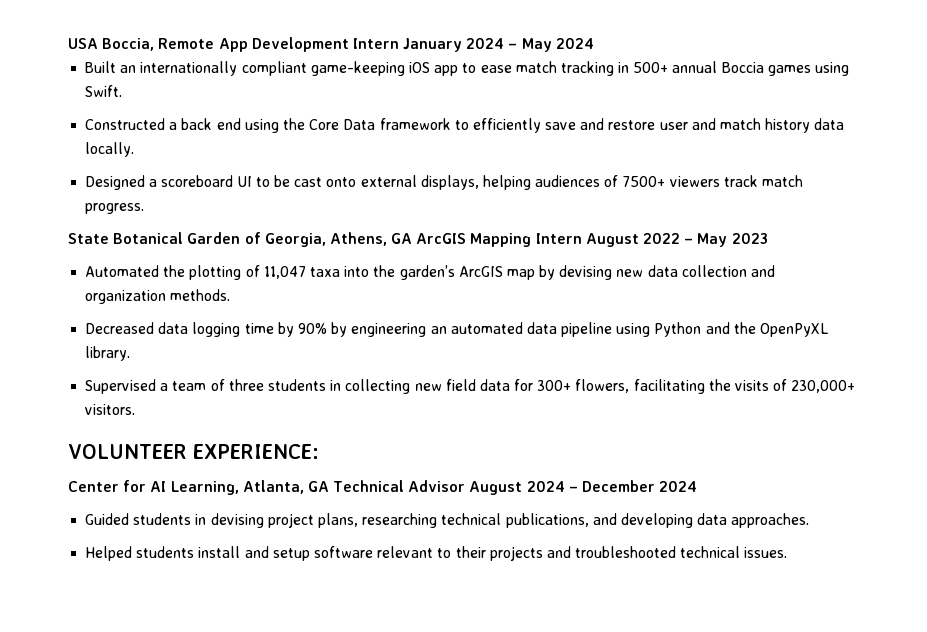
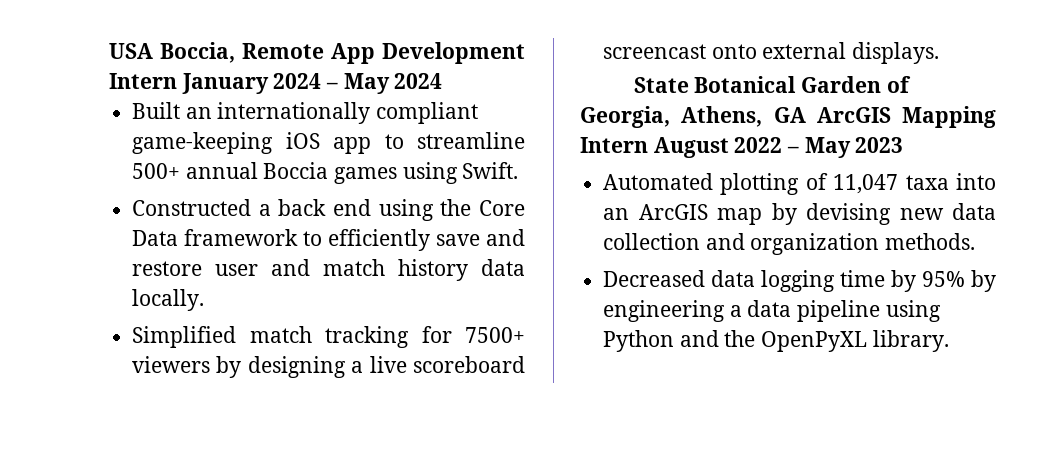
- Built an internationally compliant game-keeping iOS app to ease match tracking in 500+ annual Boccia games using Swift.
+ Built an internationally compliant game-keeping iOS app to streamline 500+ annual Boccia games using Swift.
- Designed a scoreboard UI to be cast onto external displays, helping audiences of 7500+ viewers track match progress.
+ Simplified match tracking for 7500+ viewers by designing a live scoreboard screencast onto external displays.
- Automated the plotting of 11,047 taxa into the garden’s ArcGIS map by devising new data collection and organization methods.
+ Automated plotting of 11,047 taxa into an ArcGIS map by devising new data collection and organization methods.
- Decreased data logging time by 90% by engineering an automated data pipeline using Python and the OpenPyXL library.
+ Decreased data logging time by 95% by engineering a data pipeline using Python and the OpenPyXL library.
- Supervised a team of three students in collecting new field data for 300+ flowers, facilitating the visits of 230,000+ visitors.
- VOLUNTEER EXPERIENCE:
- Center for AI Learning, Atlanta, GA Technical Advisor August 2024 – December 2024
- Guided students in devising project plans, researching technical publications, and developing data approaches.
- Helped students install and setup software relevant to their projects and troubleshooted technical issues.

